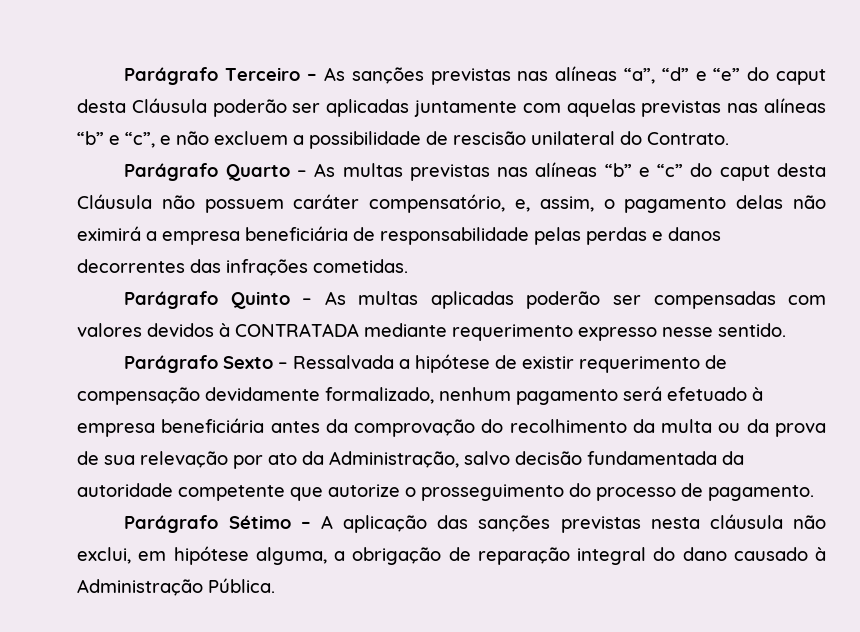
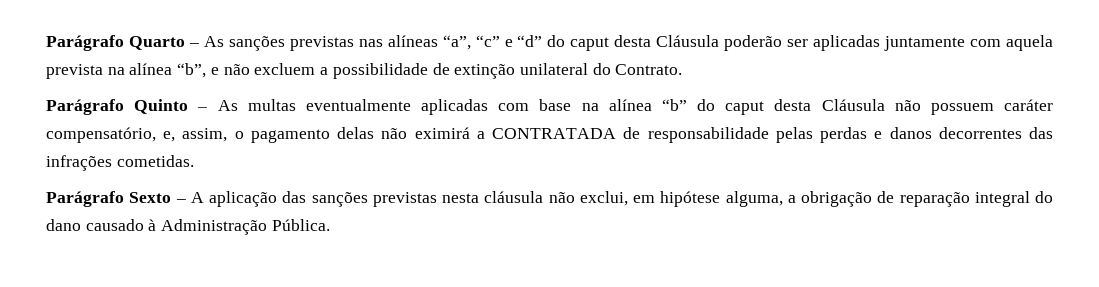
- Parágrafo Terceiro – As sanções previstas nas alíneas “a”, “d” e “e” do caput desta Cláusula poderão ser aplicadas juntamente com aquelas previstas nas alíneas “b” e “c”, e não excluem a possibilidade de rescisão unilateral do Contrato.
+ Parágrafo Quarto – As sanções previstas nas alíneas “a”, “c” e “d” do caput desta Cláusula poderão ser aplicadas juntamente com aquela prevista na alínea “b”, e não excluem a possibilidade de extinção unilateral do Contrato.
- Parágrafo Quarto – As multas previstas nas alíneas “b” e “c” do caput desta Cláusula não possuem caráter compensatório, e, assim, o pagamento delas não eximirá a empresa beneficiária de responsabilidade pelas perdas e danos decorrentes das infrações cometidas.
+ Parágrafo Quinto – As multas eventualmente aplicadas com base na alínea “b” do caput desta Cláusula não possuem caráter compensatório, e, assim, o pagamento delas não eximirá a CONTRATADA de responsabilidade pelas perdas e danos decorrentes das infrações cometidas.
- Parágrafo Quinto – As multas aplicadas poderão ser compensadas com valores devidos à CONTRATADA mediante requerimento expresso nesse sentido.
- Parágrafo Sexto – Ressalvada a hipótese de existir requerimento de compensação devidamente formalizado, nenhum pagamento será efetuado à empresa beneficiária antes da comprovação do recolhimento da multa ou da prova de sua relevação por ato da Administração, salvo decisão fundamentada da autoridade competente que autorize o prosseguimento do processo de pagamento.
- Parágrafo Sétimo – A aplicação das sanções previstas nesta cláusula não exclui, em hipótese alguma, a obrigação de reparação integral do dano causado à Administração Pública.
+ Parágrafo Sexto – A aplicação das sanções previstas nesta cláusula não exclui, em hipótese alguma, a obrigação de reparação integral do dano causado à Administração Pública.

